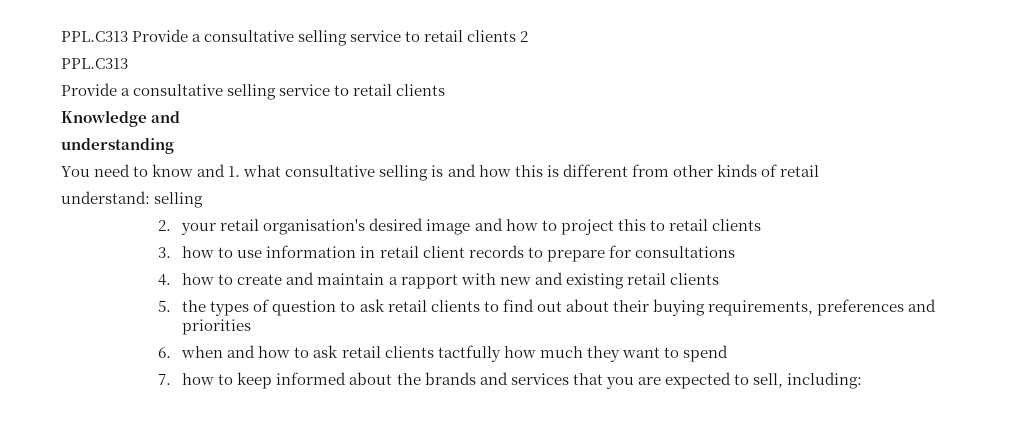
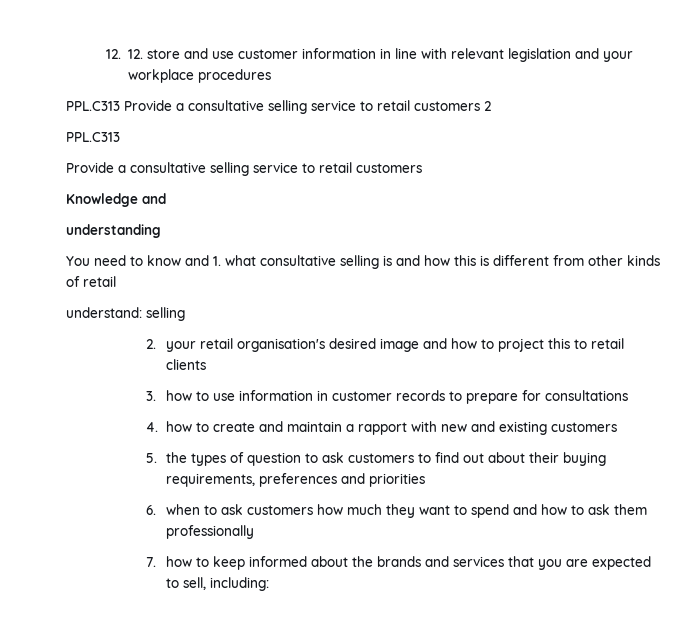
+ 12. 12. store and use customer information in line with relevant legislation and your workplace procedures
- PPL.C313 Provide a consultative selling service to retail clients 2
+ PPL.C313 Provide a consultative selling service to retail customers 2
  PPL.C313
- Provide a consultative selling service to retail clients
+ Provide a consultative selling service to retail customers
- 3. how to use information in retail client records to prepare for consultations
+ 3. how to use information in customer records to prepare for consultations
- 4. how to create and maintain a rapport with new and existing retail clients
+ 4. how to create and maintain a rapport with new and existing customers
- 5. the types of question to ask retail clients to find out about their buying requirements, preferences and priorities
+ 5. the types of question to ask customers to find out about their buying requirements, preferences and priorities
- 6. when and how to ask retail clients tactfully how much they want to spend
+ 6. when to ask customers how much they want to spend and how to ask them professionally

